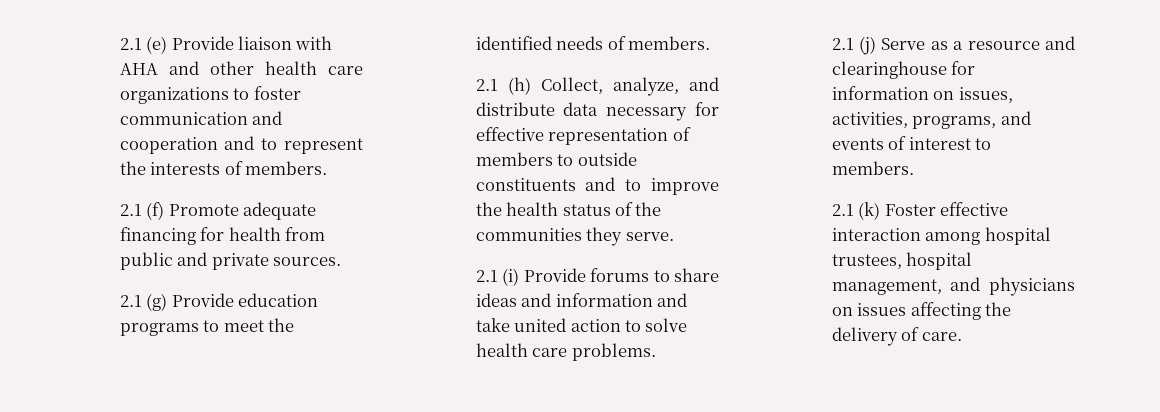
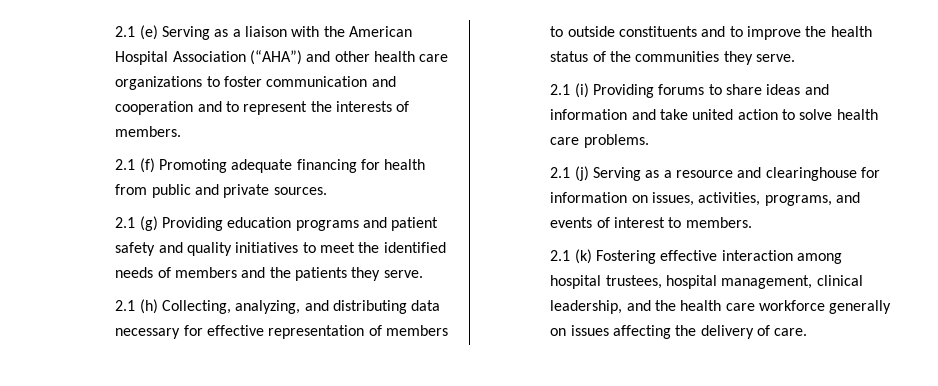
- 2.1 (e) Provide liaison with AHA and other health care organizations to foster communication and cooperation and to represent the interests of members.
+ 2.1 (e) Serving as a liaison with the American Hospital Association (“AHA”) and other health care organizations to foster communication and cooperation and to represent the interests of members.
- 2.1 (f) Promote adequate financing for health from public and private sources.
+ 2.1 (f) Promoting adequate financing for health from public and private sources.
- 2.1 (g) Provide education programs to meet the identified needs of members.
- 2.1 (h) Collect, analyze, and distribute data necessary for effective representation of members to outside constituents and to improve the health status of the communities they serve.
+ 2.1 (g) Providing education programs and patient safety and quality initiatives to meet the identified needs of members and the patients they serve.
+ 2.1 (h) Collecting, analyzing, and distributing data necessary for effective representation of members to outside constituents and to improve the health status of the communities they serve.
- 2.1 (i) Provide forums to share ideas and information and take united action to solve health care problems.
+ 2.1 (i) Providing forums to share ideas and information and take united action to solve health care problems.
- 2.1 (j) Serve as a resource and clearinghouse for information on issues, activities, programs, and events of interest to members.
+ 2.1 (j) Serving as a resource and clearinghouse for information on issues, activities, programs, and events of interest to members.
- 2.1 (k) Foster effective interaction among hospital trustees, hospital management, and physicians on issues affecting the delivery of care.
+ 2.1 (k) Fostering effective interaction among hospital trustees, hospital management, clinical leadership, and the health care workforce generally on issues affecting the delivery of care.

